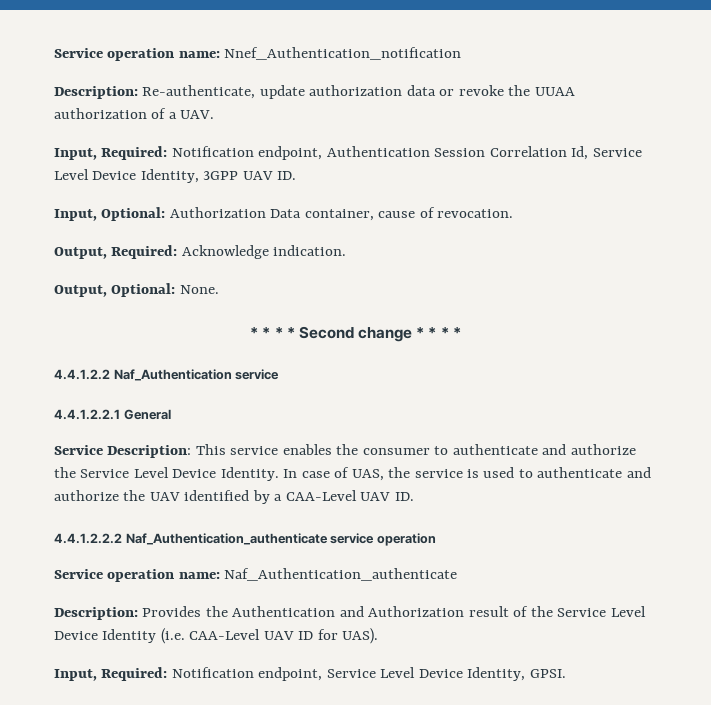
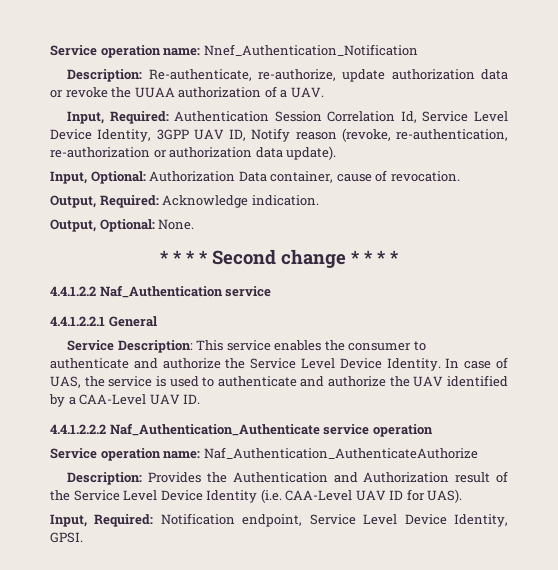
- Service operation name: Nnef_Authentication_notification
+ Service operation name: Nnef_Authentication_Notification
- Description: Re-authenticate, update authorization data or revoke the UUAA authorization of a UAV.
+ Description: Re-authenticate, re-authorize, update authorization data or revoke the UUAA authorization of a UAV.
- Input, Required: Notification endpoint, Authentication Session Correlation Id, Service Level Device Identity, 3GPP UAV ID.
+ Input, Required: Authentication Session Correlation Id, Service Level Device Identity, 3GPP UAV ID, Notify reason (revoke, re-authentication, re-authorization or authorization data update).
- 4.4.1.2.2.2 Naf_Authentication_authenticate service operation
+ 4.4.1.2.2.2 Naf_Authentication_Authenticate service operation
- Service operation name: Naf_Authentication_authenticate
+ Service operation name: Naf_Authentication_AuthenticateAuthorize

